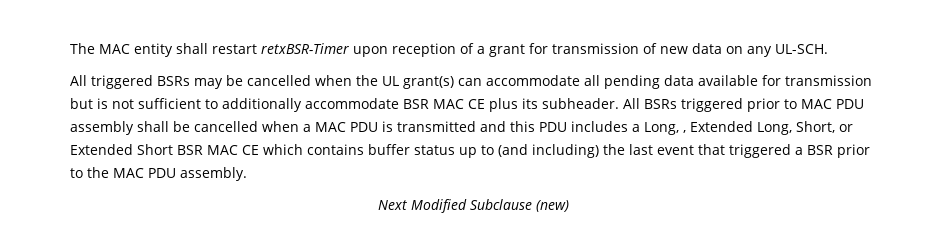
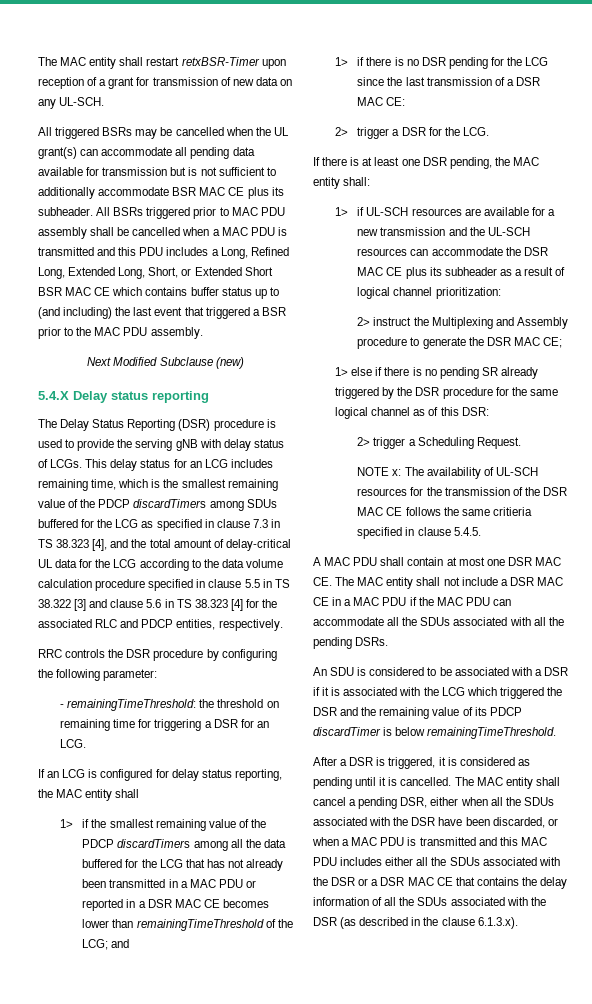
- All BSRs triggered prior to MAC PDU assembly shall be cancelled when a MAC PDU is transmitted and this PDU includes a Long, , Extended Long, Short, or Extended Short BSR MAC CE which contains buffer status up to (and including) the last event that triggered a BSR prior to the MAC PDU assembly.
+ All BSRs triggered prior to MAC PDU assembly shall be cancelled when a MAC PDU is transmitted and this PDU includes a Long, Refined Long, Extended Long, Short, or Extended Short BSR MAC CE which contains buffer status up to (and including) the last event that triggered a BSR prior to the MAC PDU assembly.
+ 5.4.X Delay status reporting
+ The Delay Status Reporting (DSR) procedure is used to provide the serving gNB with delay status of LCGs. This delay status for an LCG includes remaining time, which is the smallest remaining value of the PDCP discardTimers among SDUs buffered for the LCG as specified in clause 7.3 in TS 38.323 [4], and the total amount of delay-critical UL data for the LCG according to the data volume calculation procedure specified in clause 5.5 in TS 38.322 [3] and clause 5.6 in TS 38.323 [4] for the associated RLC and PDCP entities, respectively.
+ RRC controls the DSR procedure by configuring the following parameter:
+ - remainingTimeThreshold: the threshold on remaining time for triggering a DSR for an LCG.
+ If an LCG is configured for delay status reporting, the MAC entity shall
+ 1> if the smallest remaining value of the PDCP discardTimers among all the data buffered for the LCG that has not already been transmitted in a MAC PDU or reported in a DSR MAC CE becomes lower than remainingTimeThreshold of the LCG; and
+ 1> if there is no DSR pending for the LCG since the last transmission of a DSR MAC CE:
+ 2> trigger a DSR for the LCG.
+ If there is at least one DSR pending, the MAC entity shall:
+ 1> if UL-SCH resources are available for a new transmission and the UL-SCH resources can accommodate the DSR MAC CE plus its subheader as a result of logical channel prioritization:
+ 2> instruct the Multiplexing and Assembly procedure to generate the DSR MAC CE;
+ 1> else if there is no pending SR already triggered by the DSR procedure for the same logical channel as of this DSR:
+ 2> trigger a Scheduling Request.
+ NOTE x: The availability of UL-SCH resources for the transmission of the DSR MAC CE follows the same critieria specified in clause 5.4.5.
+ A MAC PDU shall contain at most one DSR MAC CE. The MAC entity shall not include a DSR MAC CE in a MAC PDU if the MAC PDU can accommodate all the SDUs associated with all the pending DSRs.
+ An SDU is considered to be associated with a DSR if it is associated with the LCG which triggered the DSR and the remaining value of its PDCP discardTimer is below remainingTimeThreshold.
+ After a DSR is triggered, it is considered as pending until it is cancelled. The MAC entity shall cancel a pending DSR, either when all the SDUs associated with the DSR have been discarded, or when a MAC PDU is transmitted and this MAC PDU includes either all the SDUs associated with the DSR or a DSR MAC CE that contains the delay information of all the SDUs associated with the DSR (as described in the clause 6.1.3.x).

